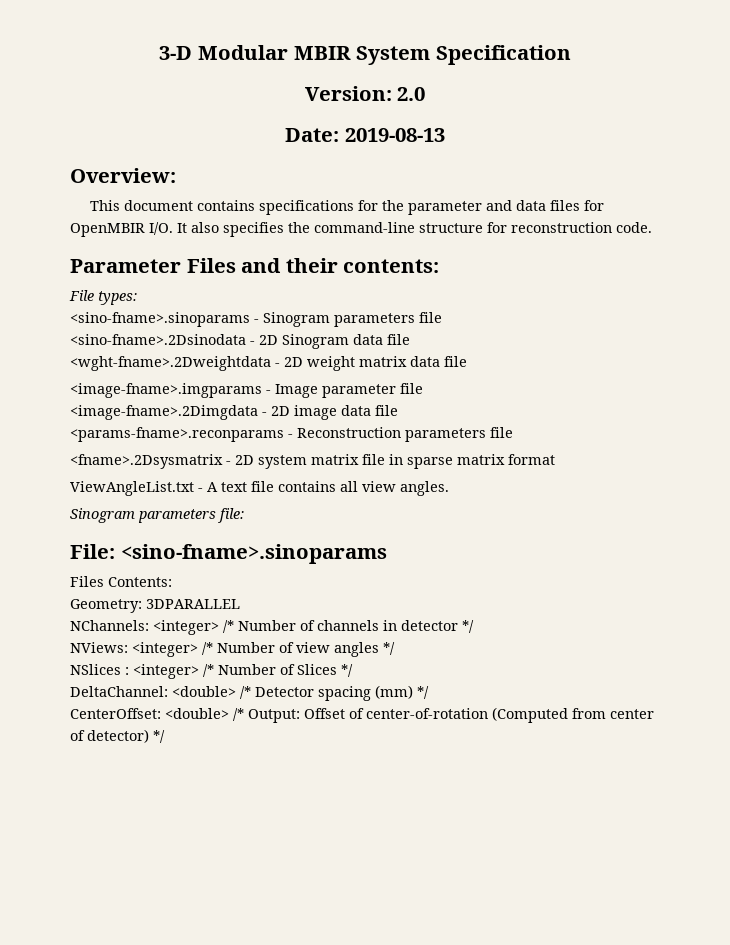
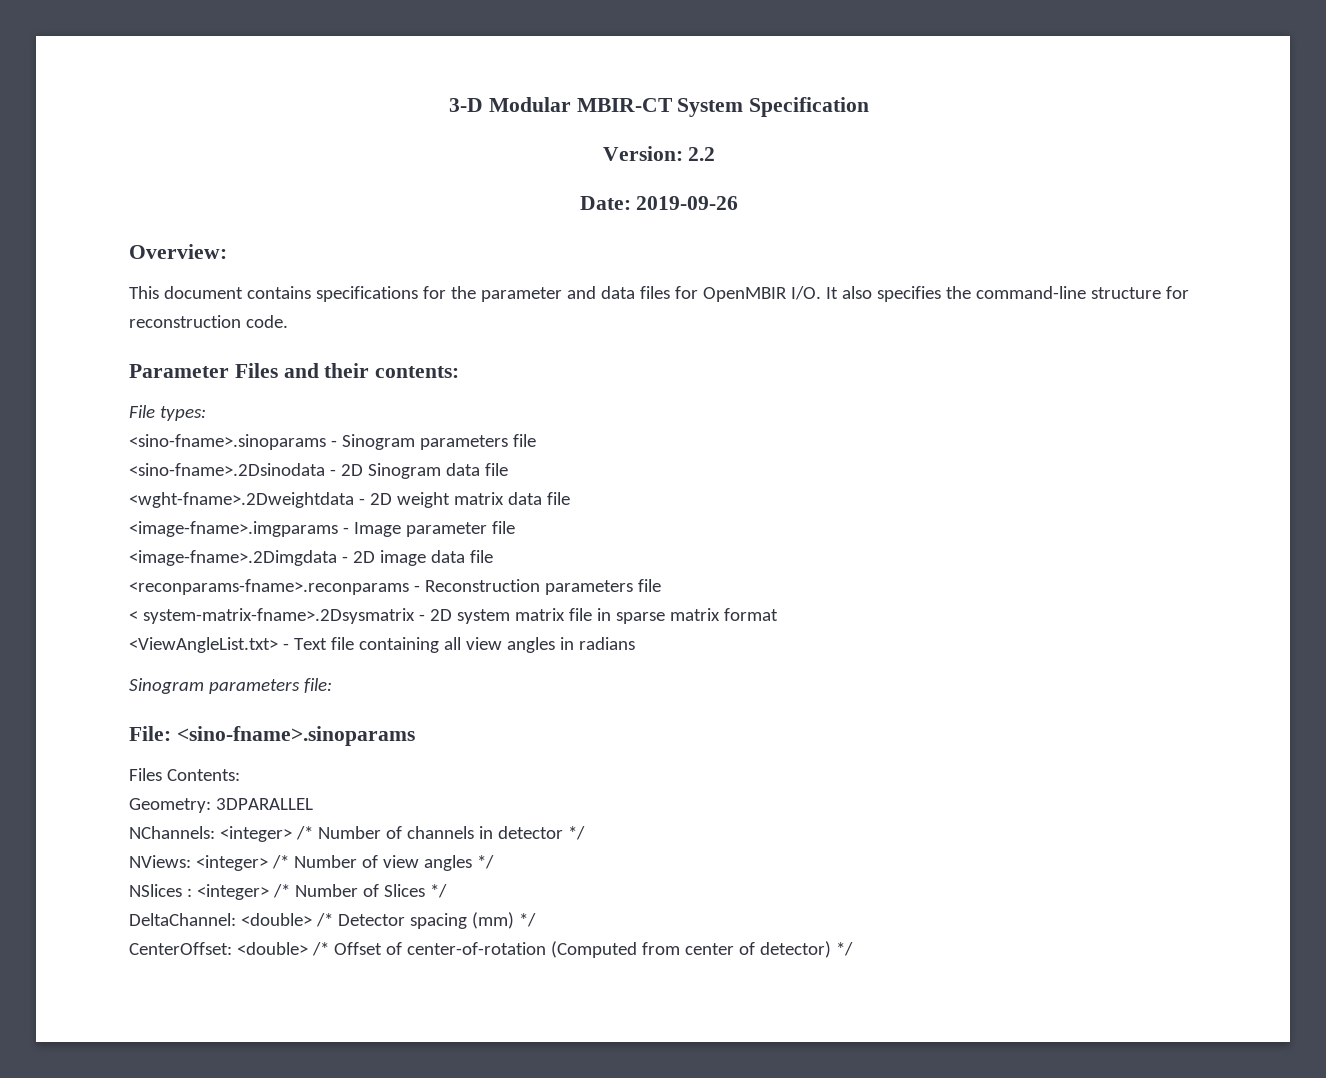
- 3-D Modular MBIR System Specification
+ 3-D Modular MBIR-CT System Specification
- Version: 2.0
+ Version: 2.2
- Date: 2019-08-13
+ Date: 2019-09-26
- <params-fname>.reconparams - Reconstruction parameters file
+ <reconparams-fname>.reconparams - Reconstruction parameters file
- <fname>.2Dsysmatrix - 2D system matrix file in sparse matrix format
+ < system-matrix-fname>.2Dsysmatrix - 2D system matrix file in sparse matrix format
- ViewAngleList.txt - A text file contains all view angles.
+ <ViewAngleList.txt> - Text file containing all view angles in radians
- CenterOffset: <double> /* Output: Offset of center-of-rotation (Computed from center of detector) */
+ CenterOffset: <double> /* Offset of center-of-rotation (Computed from center of detector) */

